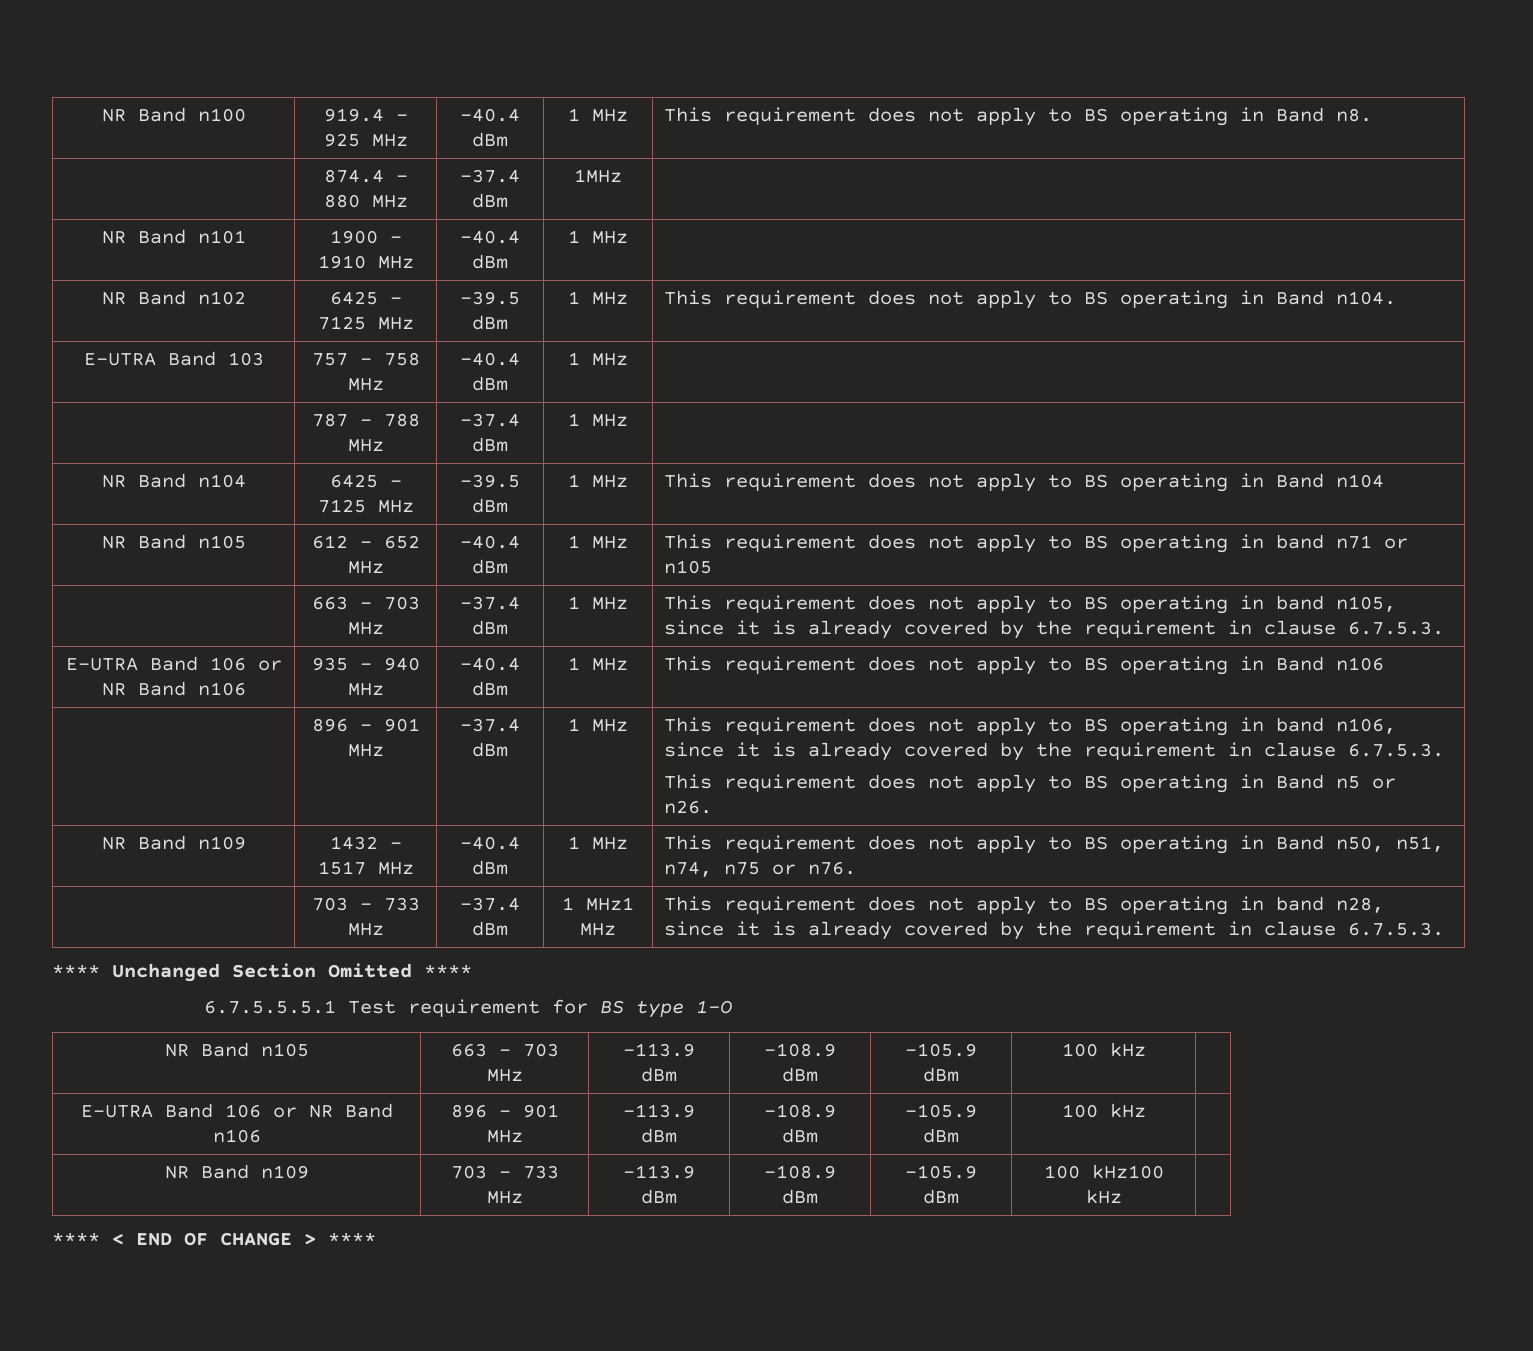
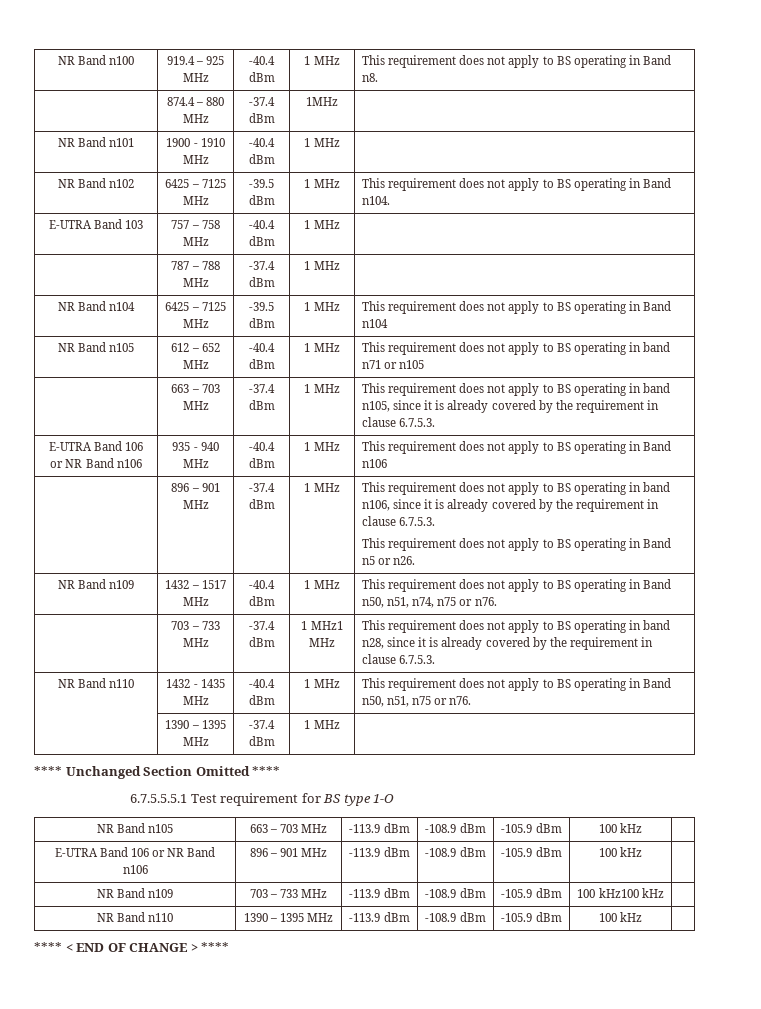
+ NR Band n110 | 1432 - 1435 MHz | -40.4 dBm | 1 MHz | This requirement does not apply to BS operating in Band n50, n51, n75 or n76.
+ | 1390 – 1395 MHz | -37.4 dBm | 1 MHz |
+ NR Band n110 | 1390 – 1395 MHz | -113.9 dBm | -108.9 dBm | -105.9 dBm | 100 kHz |

